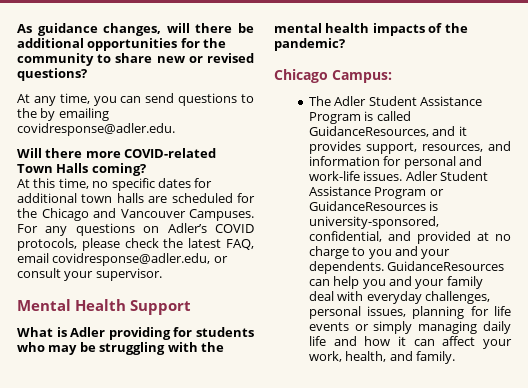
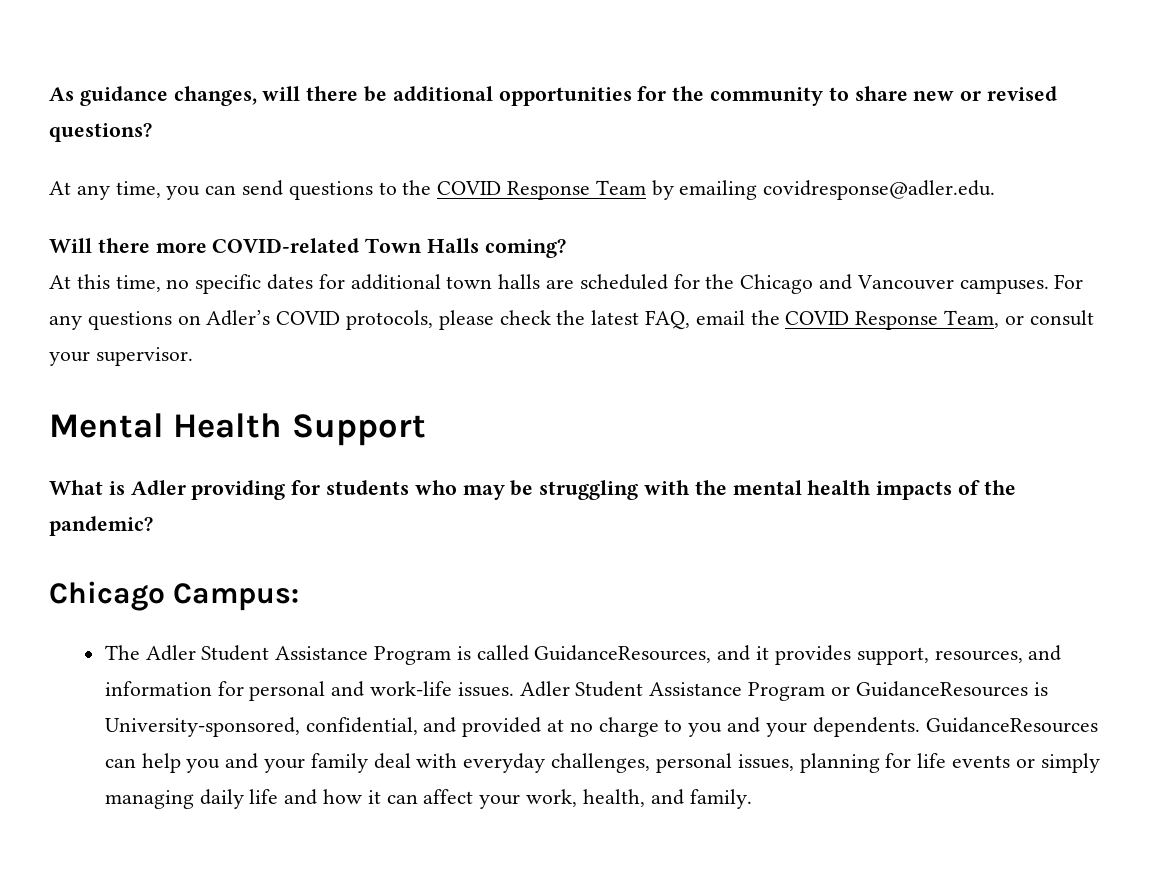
- At any time, you can send questions to the by emailing covidresponse@adler.edu.
+ At any time, you can send questions to the COVID Response Team by emailing covidresponse@adler.edu.
- At this time, no specific dates for additional town halls are scheduled for the Chicago and Vancouver Campuses.
+ At this time, no specific dates for additional town halls are scheduled for the Chicago and Vancouver campuses.
- For any questions on Adler’s COVID protocols, please check the latest FAQ, email covidresponse@adler.edu, or consult your supervisor.
+ For any questions on Adler’s COVID protocols, please check the latest FAQ, email the COVID Response Team, or consult your supervisor.
- Adler Student Assistance Program or GuidanceResources is university-sponsored, confidential, and provided at no charge to you and your dependents.
+ Adler Student Assistance Program or GuidanceResources is University-sponsored, confidential, and provided at no charge to you and your dependents.

